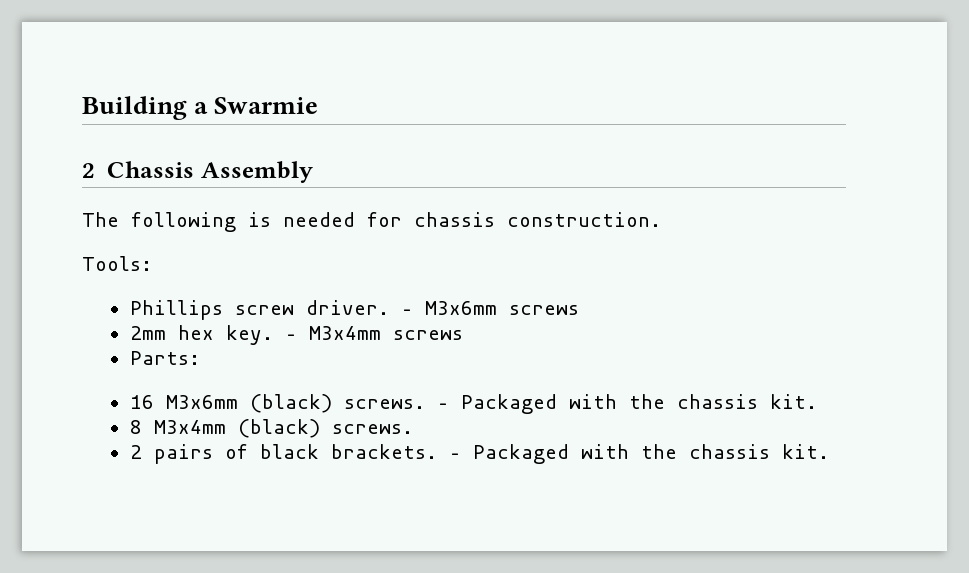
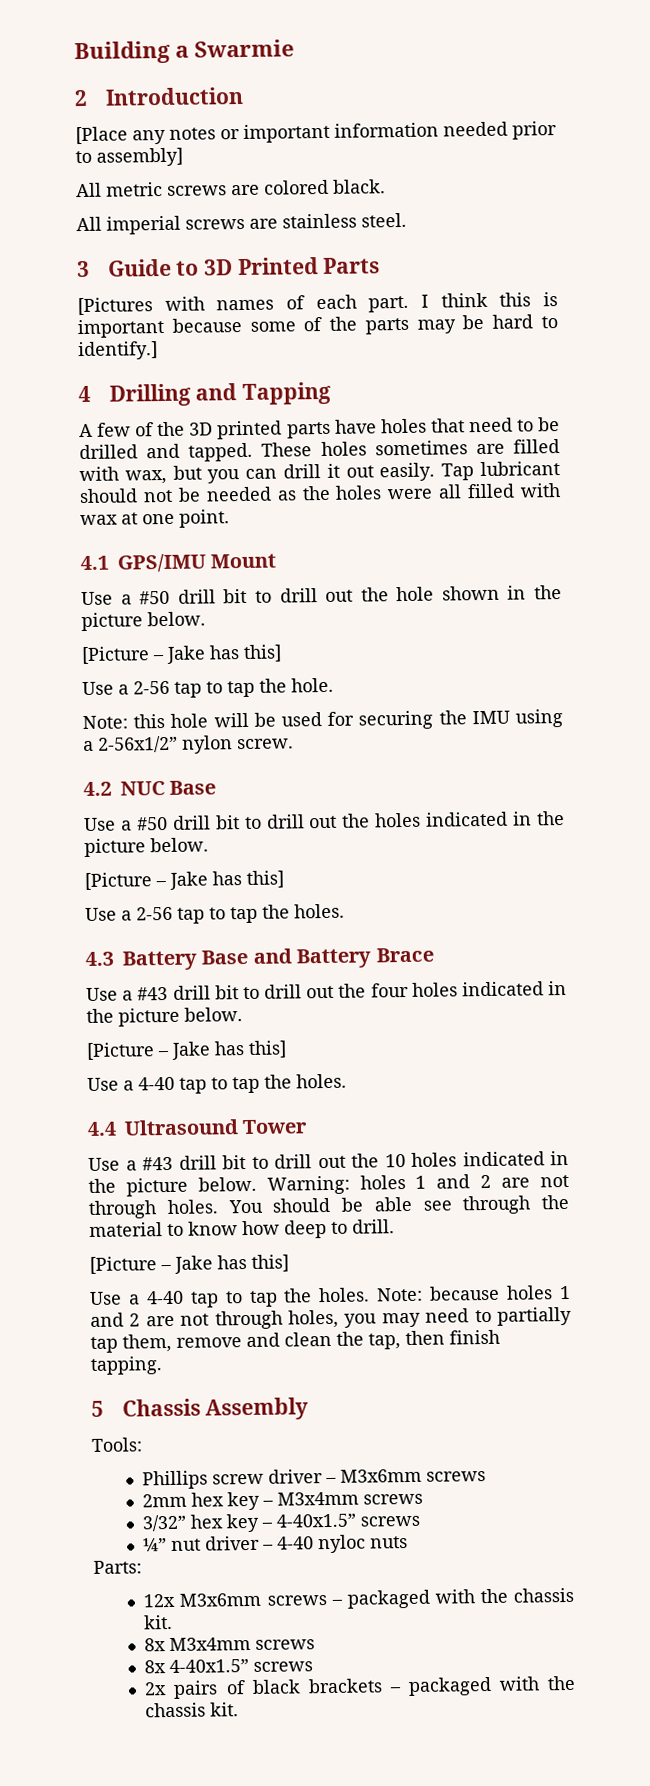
- 2 Chassis Assembly
- The following is needed for chassis construction.
+ 2 Introduction
+ [Place any notes or important information needed prior to assembly]
+ All metric screws are colored black.
+ All imperial screws are stainless steel.
+ 3 Guide to 3D Printed Parts
+ [Pictures with names of each part. I think this is important because some of the parts may be hard to identify.]
+ 4 Drilling and Tapping
+ A few of the 3D printed parts have holes that need to be drilled and tapped. These holes sometimes are filled with wax, but you can drill it out easily. Tap lubricant should not be needed as the holes were all filled with wax at one point.
+ 4.1 GPS/IMU Mount
+ Use a #50 drill bit to drill out the hole shown in the picture below.
+ [Picture – Jake has this]
+ Use a 2-56 tap to tap the hole.
+ Note: this hole will be used for securing the IMU using a 2-56x1/2” nylon screw.
+ 4.2 NUC Base
+ Use a #50 drill bit to drill out the holes indicated in the picture below.
+ [Picture – Jake has this]
+ Use a 2-56 tap to tap the holes.
+ 4.3 Battery Base and Battery Brace
+ Use a #43 drill bit to drill out the four holes indicated in the picture below.
+ [Picture – Jake has this]
+ Use a 4-40 tap to tap the holes.
+ 4.4 Ultrasound Tower
+ Use a #43 drill bit to drill out the 10 holes indicated in the picture below. Warning: holes 1 and 2 are not through holes. You should be able see through the material to know how deep to drill.
+ [Picture – Jake has this]
+ Use a 4-40 tap to tap the holes. Note: because holes 1 and 2 are not through holes, you may need to partially tap them, remove and clean the tap, then finish tapping.
+ 5 Chassis Assembly
- Phillips screw driver. – M3x6mm screws
+ Phillips screw driver – M3x6mm screws
- 2mm hex key. – M3x4mm screws
+ 2mm hex key – M3x4mm screws
+ 3/32” hex key – 4-40x1.5” screws
+ ¼” nut driver – 4-40 nyloc nuts
  Parts:
- 16 M3x6mm (black) screws. – Packaged with the chassis kit.
- 8 M3x4mm (black) screws.
- 2 pairs of black brackets. – Packaged with the chassis kit.
+ 12x M3x6mm screws – packaged with the chassis kit.
+ 8x M3x4mm screws
+ 8x 4-40x1.5” screws
+ 2x pairs of black brackets – packaged with the chassis kit.

